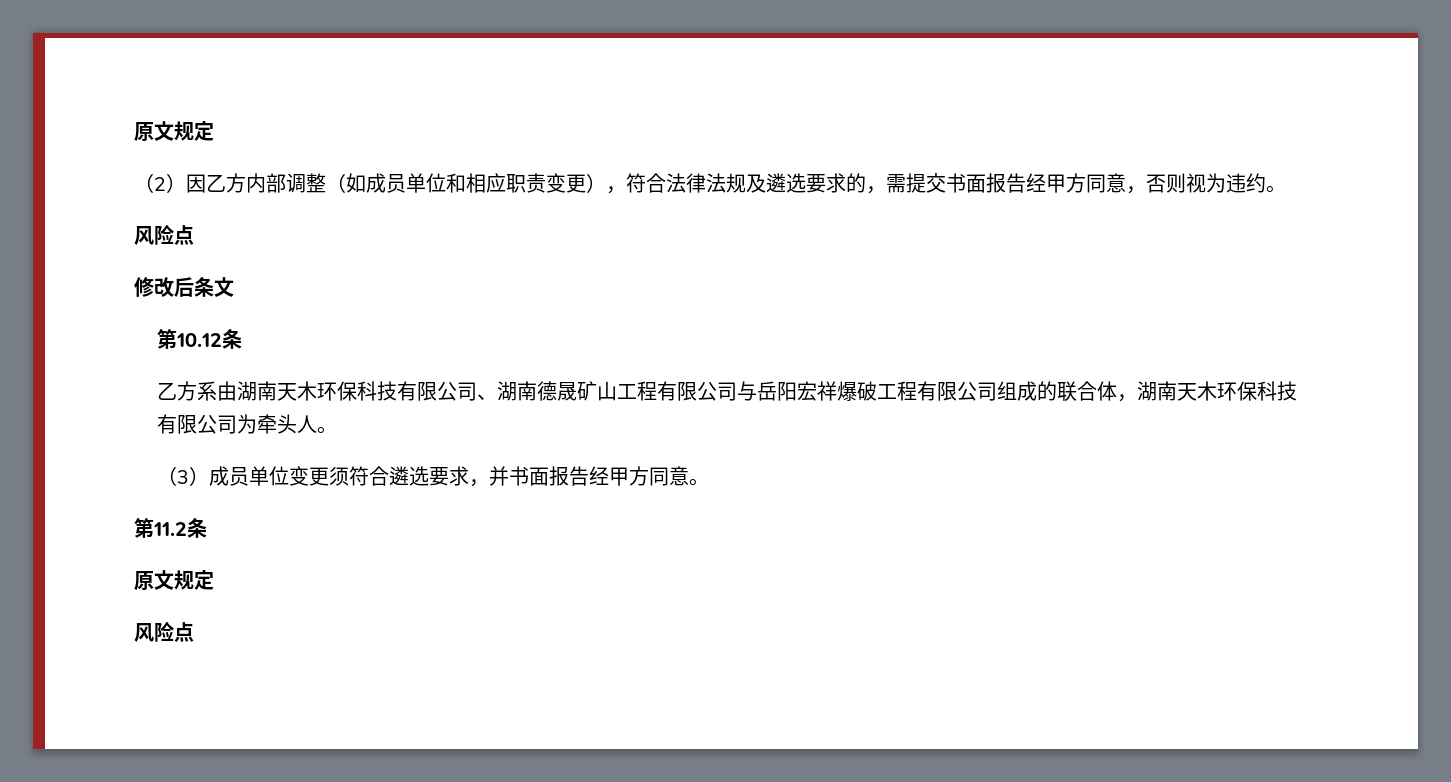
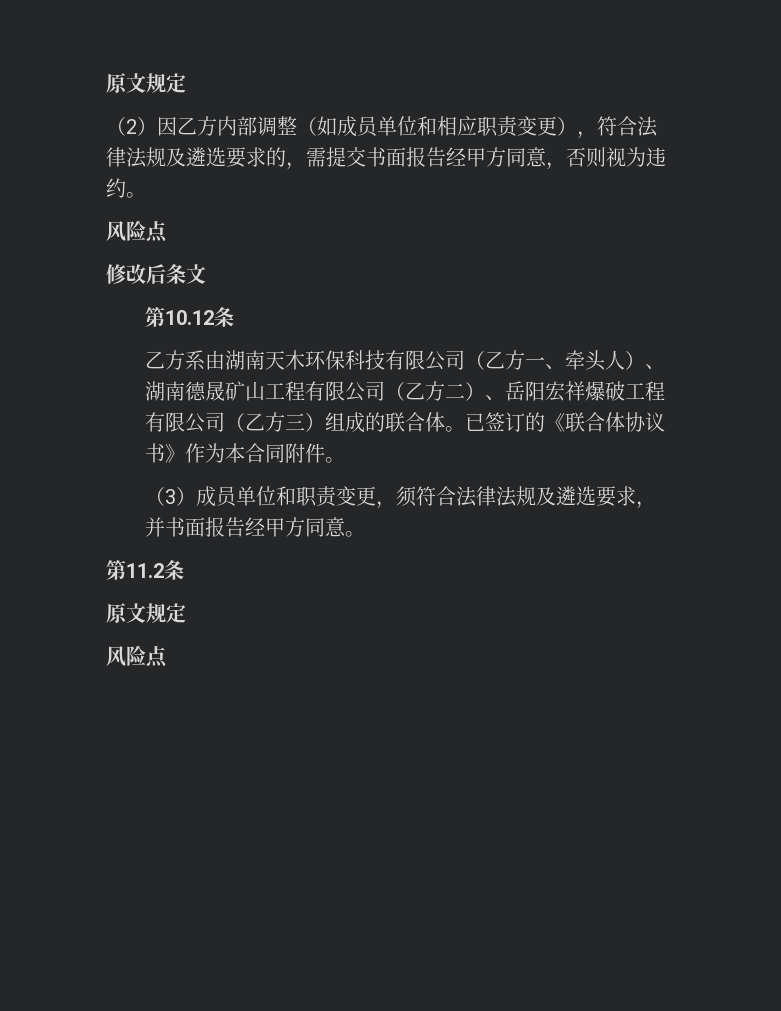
- 乙方系由湖南天木环保科技有限公司、湖南德晟矿山工程有限公司与岳阳宏祥爆破工程有限公司组成的联合体，湖南天木环保科技有限公司为牵头人。
+ 乙方系由湖南天木环保科技有限公司（乙方一、牵头人）、湖南德晟矿山工程有限公司（乙方二）、岳阳宏祥爆破工程有限公司（乙方三）组成的联合体。已签订的《联合体协议书》作为本合同附件。
- （3）成员单位变更须符合遴选要求，并书面报告经甲方同意。
+ （3）成员单位和职责变更，须符合法律法规及遴选要求，并书面报告经甲方同意。

